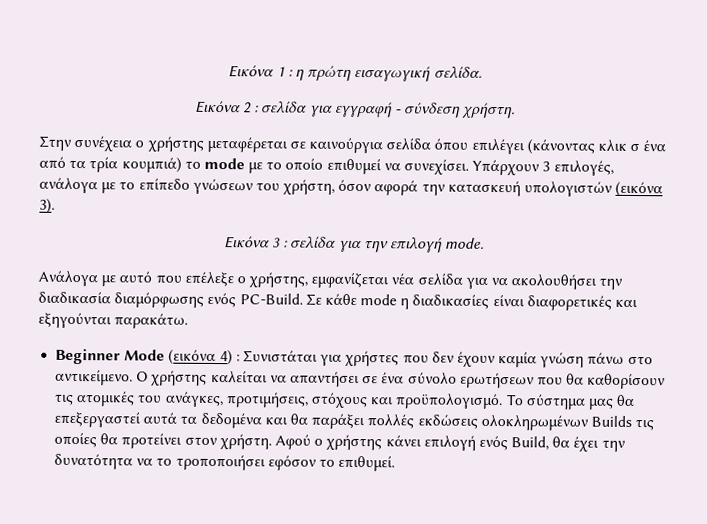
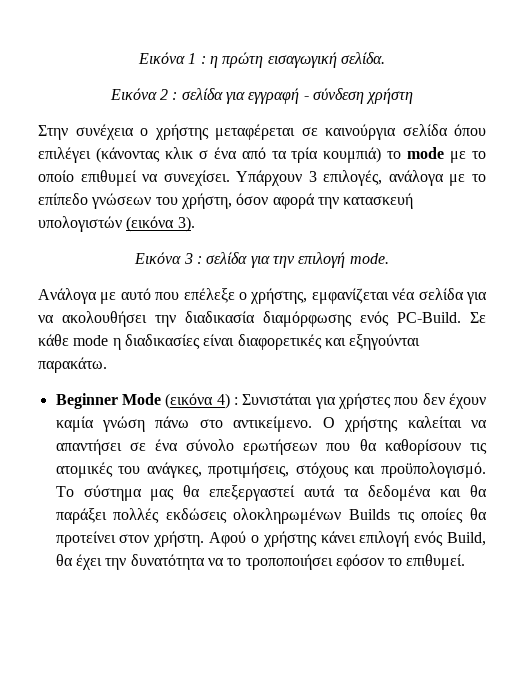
- Εικόνα 2 : σελίδα για εγγραφή - σύνδεση χρήστη.
+ Εικόνα 2 : σελίδα για εγγραφή - σύνδεση χρήστη

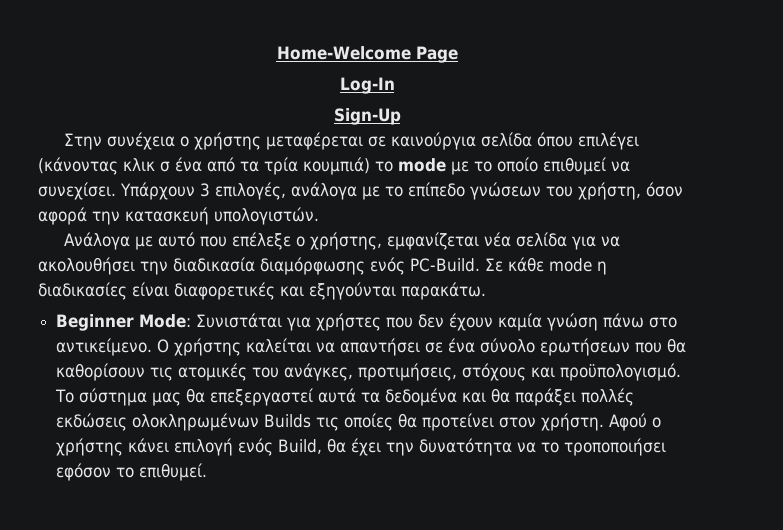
- Εικόνα 1 : η πρώτη εισαγωγική σελίδα.
- Εικόνα 2 : σελίδα για εγγραφή - σύνδεση χρήστη
+ Home-Welcome Page
+ Log-In
+ Sign-Up
- Υπάρχουν 3 επιλογές, ανάλογα με το επίπεδο γνώσεων του χρήστη, όσον αφορά την κατασκευή υπολογιστών (εικόνα 3).
- Εικόνα 3 : σελίδα για την επιλογή mode.
+ Υπάρχουν 3 επιλογές, ανάλογα με το επίπεδο γνώσεων του χρήστη, όσον αφορά την κατασκευή υπολογιστών.
- Beginner Mode (εικόνα 4) : Συνιστάται για χρήστες που δεν έχουν καμία γνώση πάνω στο αντικείμενο.
+ Beginner Mode: Συνιστάται για χρήστες που δεν έχουν καμία γνώση πάνω στο αντικείμενο.

